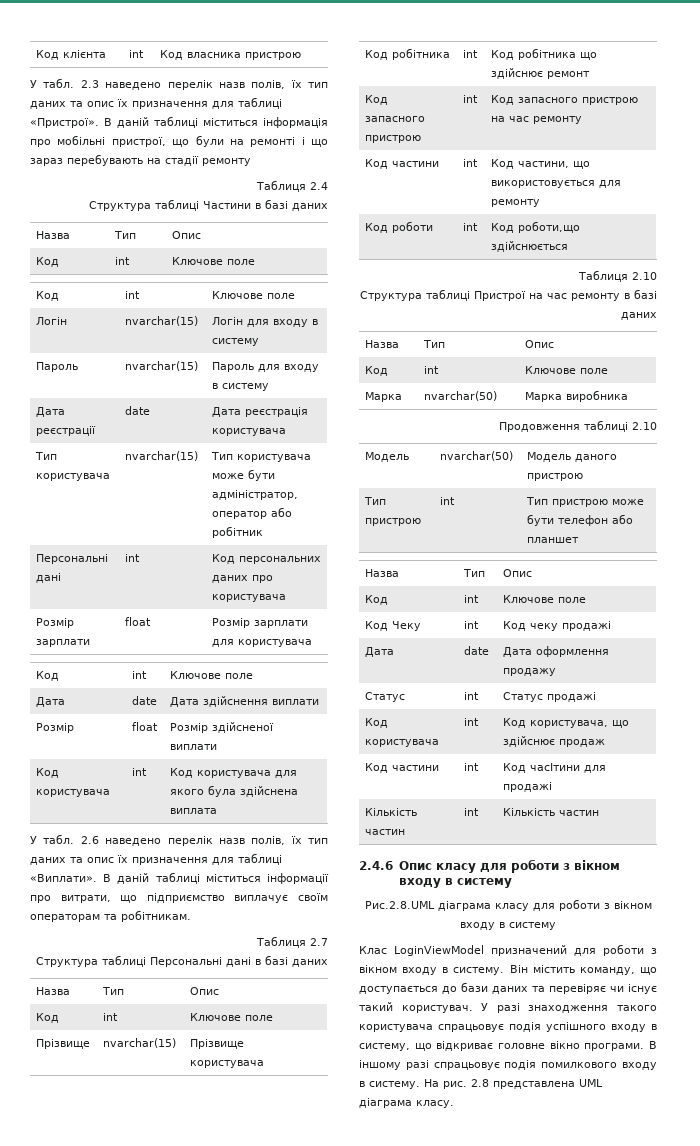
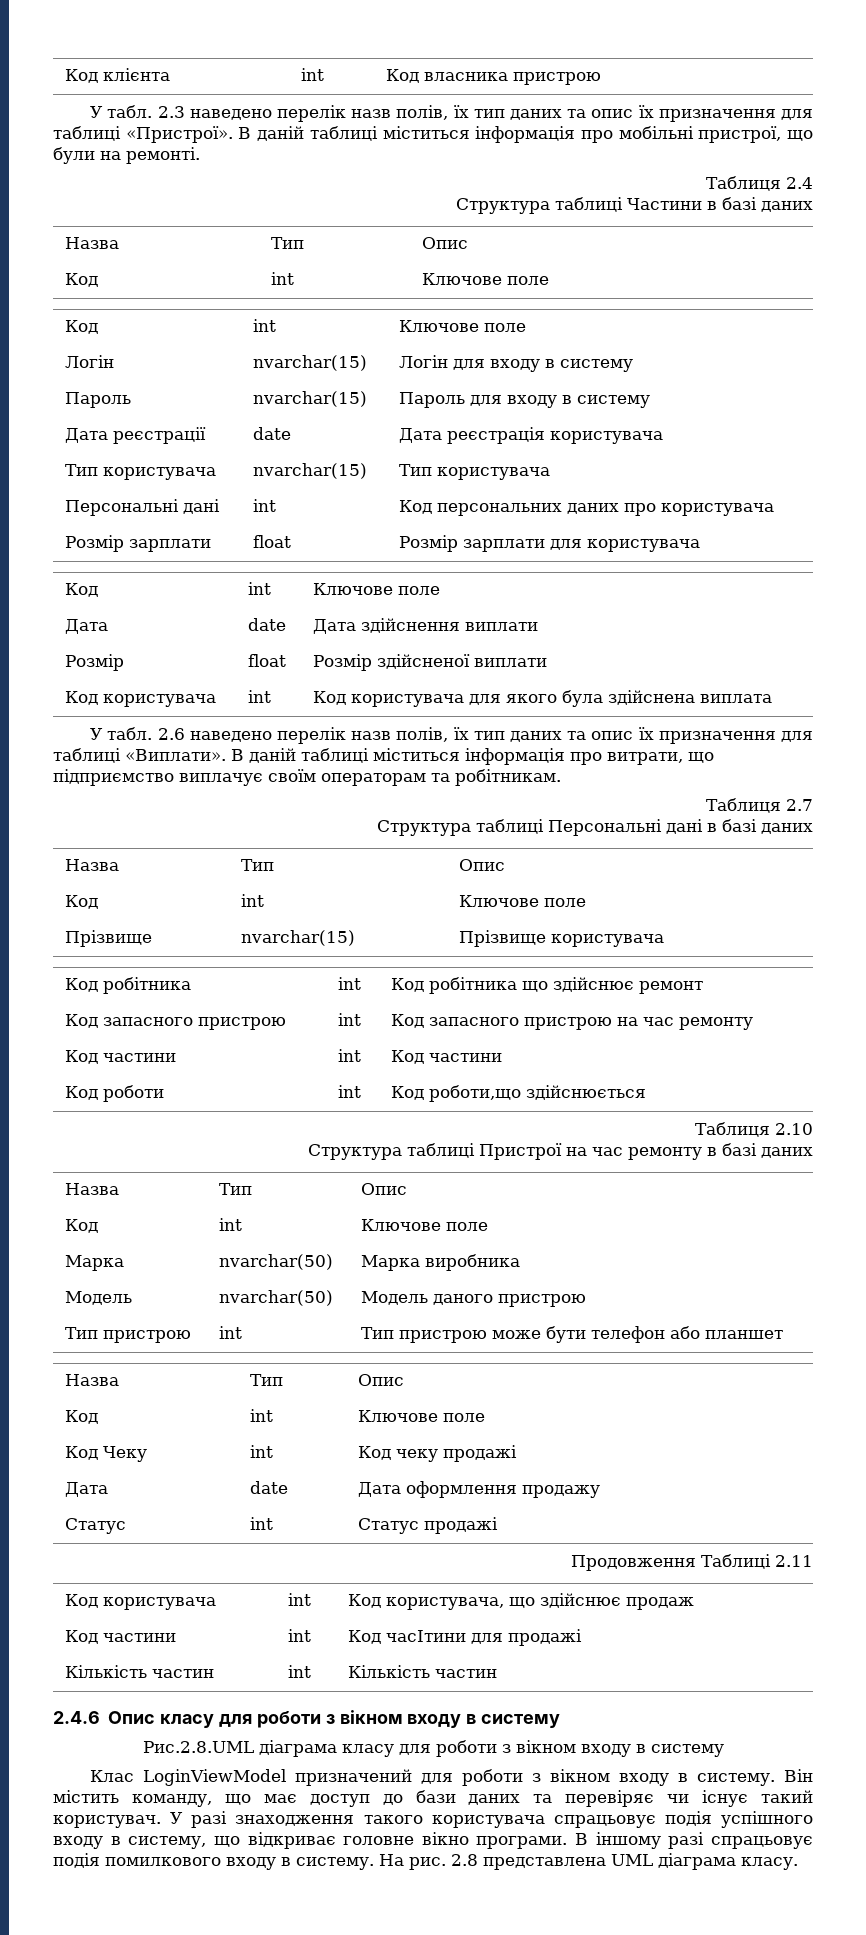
- В даній таблиці міститься інформація про мобільні пристрої, що були на ремонті і що зараз перебувають на стадії ремонту
+ В даній таблиці міститься інформація про мобільні пристрої, що були на ремонті.
- Тип користувача | nvarchar(15) | Тип користувача може бути адміністратор, оператор або робітник
+ Тип користувача | nvarchar(15) | Тип користувача
- В даній таблиці міститься інформації про витрати, що підприємство виплачує своїм операторам та робітникам.
+ В даній таблиці міститься інформація про витрати, що підприємство виплачує своїм операторам та робітникам.
- Код частини | int | Код частини, що використовується для ремонту
+ Код частини | int | Код частини
- Продовження таблиці 2.10
+ Продовження Таблиці 2.11
- Він містить команду, що доступається до бази даних та перевіряє чи існує такий користувач.
+ Він містить команду, що має доступ до бази даних та перевіряє чи існує такий користувач.

